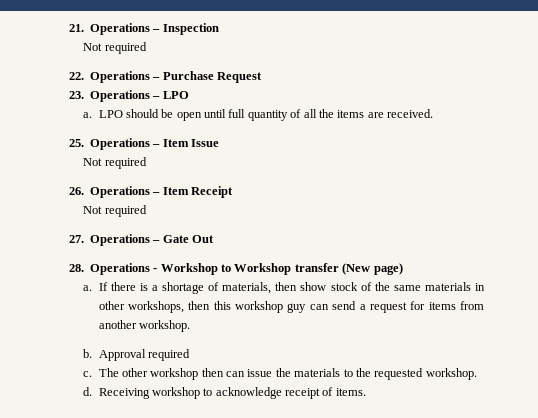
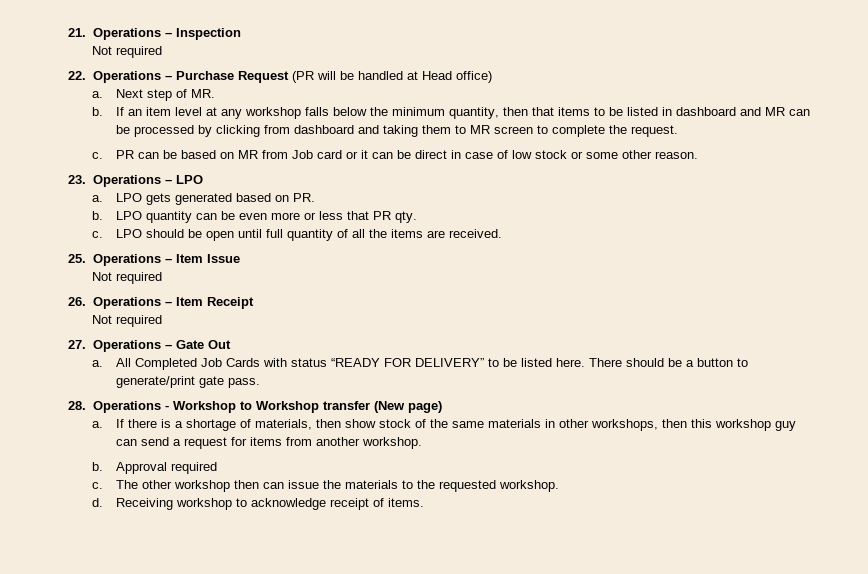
- 22. Operations – Purchase Request
+ 22. Operations – Purchase Request (PR will be handled at Head office)
+ a. Next step of MR.
+ b. If an item level at any workshop falls below the minimum quantity, then that items to be listed in dashboard and MR can be processed by clicking from dashboard and taking them to MR screen to complete the request.
+ c. PR can be based on MR from Job card or it can be direct in case of low stock or some other reason.
  23. Operations – LPO
- a.
+ a. LPO gets generated based on PR.
+ b. LPO quantity can be even more or less that PR qty.
+ c.
+ a. All Completed Job Cards with status “READY FOR DELIVERY” to be listed here. There should be a button to generate/print gate pass.

